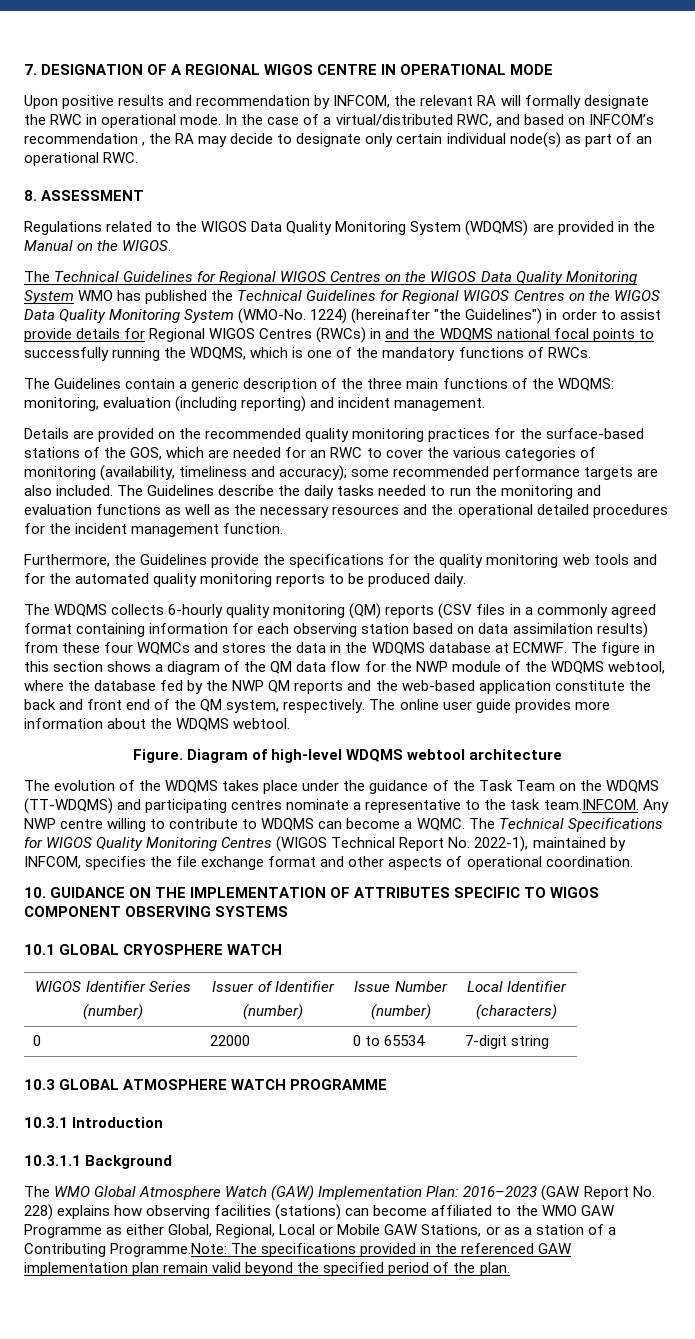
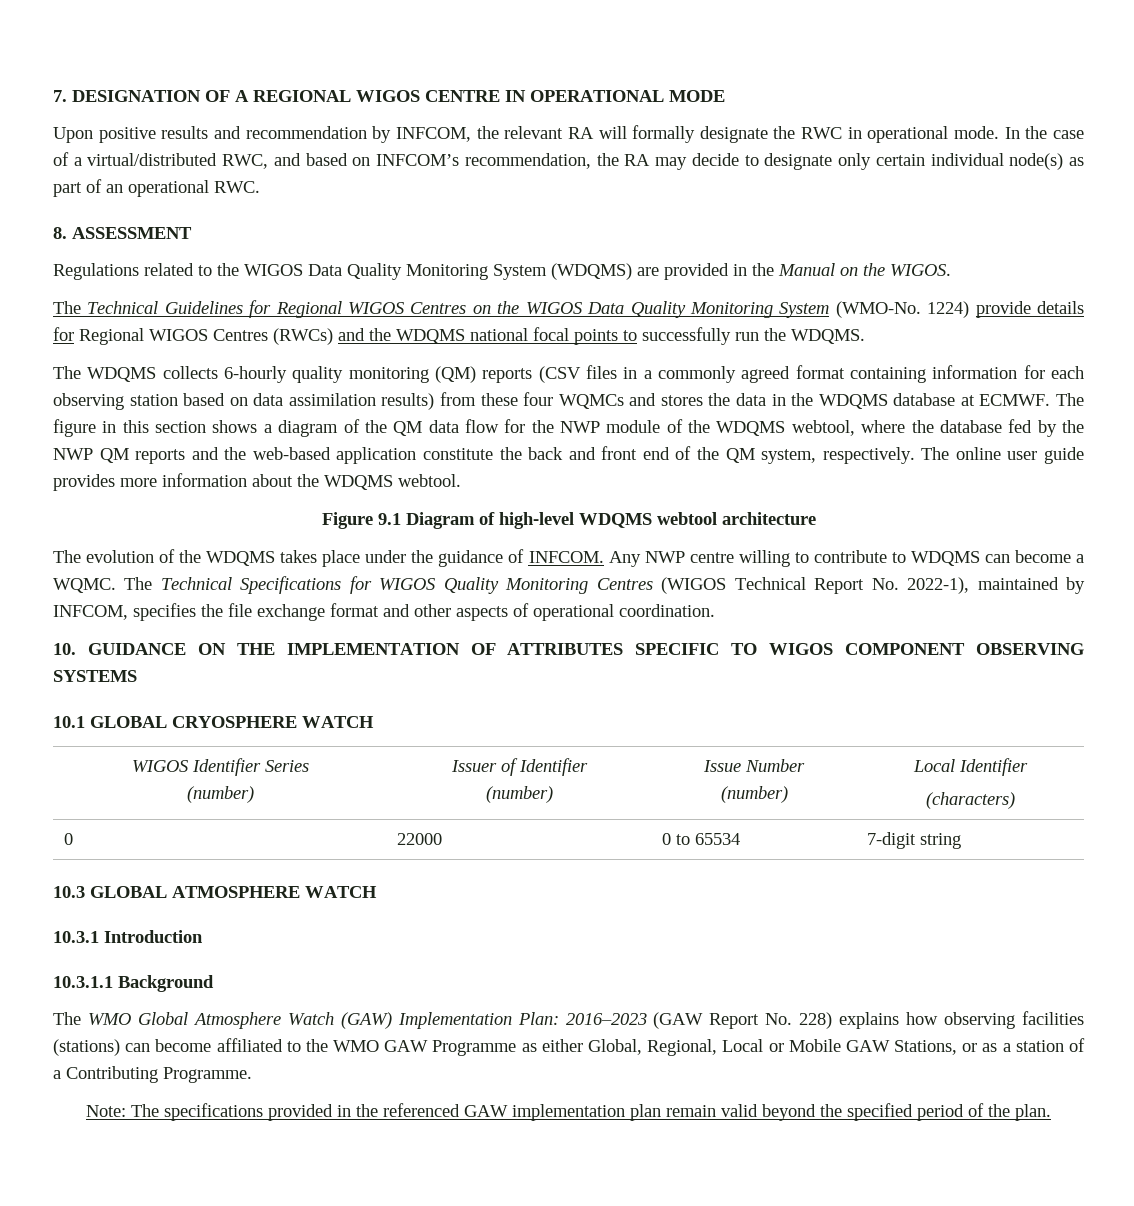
- In the case of a virtual/distributed RWC, and based on INFCOM’s recommendation , the RA may decide to designate only certain individual node(s) as part of an operational RWC.
+ In the case of a virtual/distributed RWC, and based on INFCOM’s recommendation, the RA may decide to designate only certain individual node(s) as part of an operational RWC.
- The Technical Guidelines for Regional WIGOS Centres on the WIGOS Data Quality Monitoring System WMO has published the Technical Guidelines for Regional WIGOS Centres on the WIGOS Data Quality Monitoring System (WMO-No. 1224) (hereinafter "the Guidelines") in order to assist provide details for Regional WIGOS Centres (RWCs) in and the WDQMS national focal points to successfully running the WDQMS, which is one of the mandatory functions of RWCs.
- The Guidelines contain a generic description of the three main functions of the WDQMS: monitoring, evaluation (including reporting) and incident management.
- Details are provided on the recommended quality monitoring practices for the surface-based stations of the GOS, which are needed for an RWC to cover the various categories of monitoring (availability, timeliness and accuracy); some recommended performance targets are also included. The Guidelines describe the daily tasks needed to run the monitoring and evaluation functions as well as the necessary resources and the operational detailed procedures for the incident management function.
- Furthermore, the Guidelines provide the specifications for the quality monitoring web tools and for the automated quality monitoring reports to be produced daily.
+ The Technical Guidelines for Regional WIGOS Centres on the WIGOS Data Quality Monitoring System (WMO-No. 1224) provide details for Regional WIGOS Centres (RWCs) and the WDQMS national focal points to successfully run the WDQMS.
- Figure. Diagram of high-level WDQMS webtool architecture
+ Figure 9.1 Diagram of high-level WDQMS webtool architecture
- The evolution of the WDQMS takes place under the guidance of the Task Team on the WDQMS (TT-WDQMS) and participating centres nominate a representative to the task team.INFCOM. Any NWP centre willing to contribute to WDQMS can become a WQMC.
+ The evolution of the WDQMS takes place under the guidance of INFCOM. Any NWP centre willing to contribute to WDQMS can become a WQMC.
- 10.3 GLOBAL ATMOSPHERE WATCH PROGRAMME
+ 10.3 GLOBAL ATMOSPHERE WATCH
- The WMO Global Atmosphere Watch (GAW) Implementation Plan: 2016–2023 (GAW Report No. 228) explains how observing facilities (stations) can become affiliated to the WMO GAW Programme as either Global, Regional, Local or Mobile GAW Stations, or as a station of a Contributing Programme.Note: The specifications provided in the referenced GAW implementation plan remain valid beyond the specified period of the plan.
+ The WMO Global Atmosphere Watch (GAW) Implementation Plan: 2016–2023 (GAW Report No. 228) explains how observing facilities (stations) can become affiliated to the WMO GAW Programme as either Global, Regional, Local or Mobile GAW Stations, or as a station of a Contributing Programme.
+ Note: The specifications provided in the referenced GAW implementation plan remain valid beyond the specified period of the plan.

